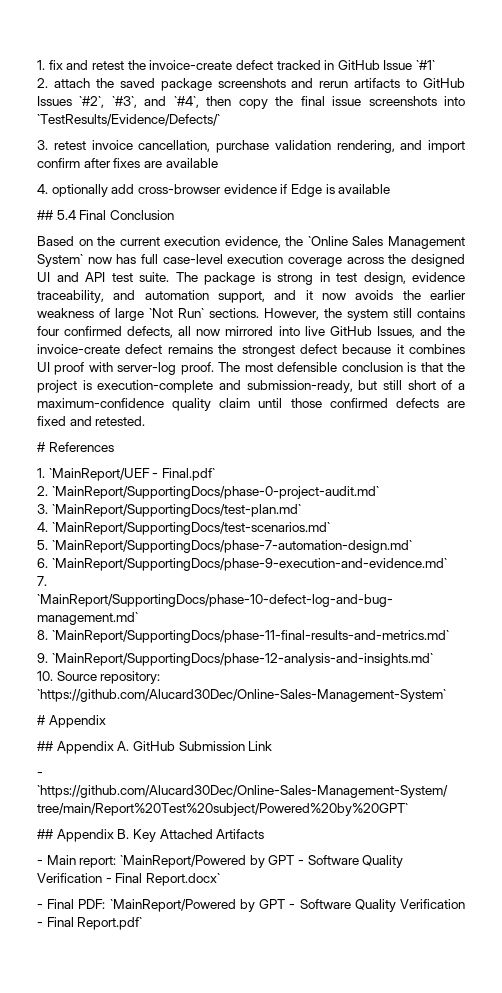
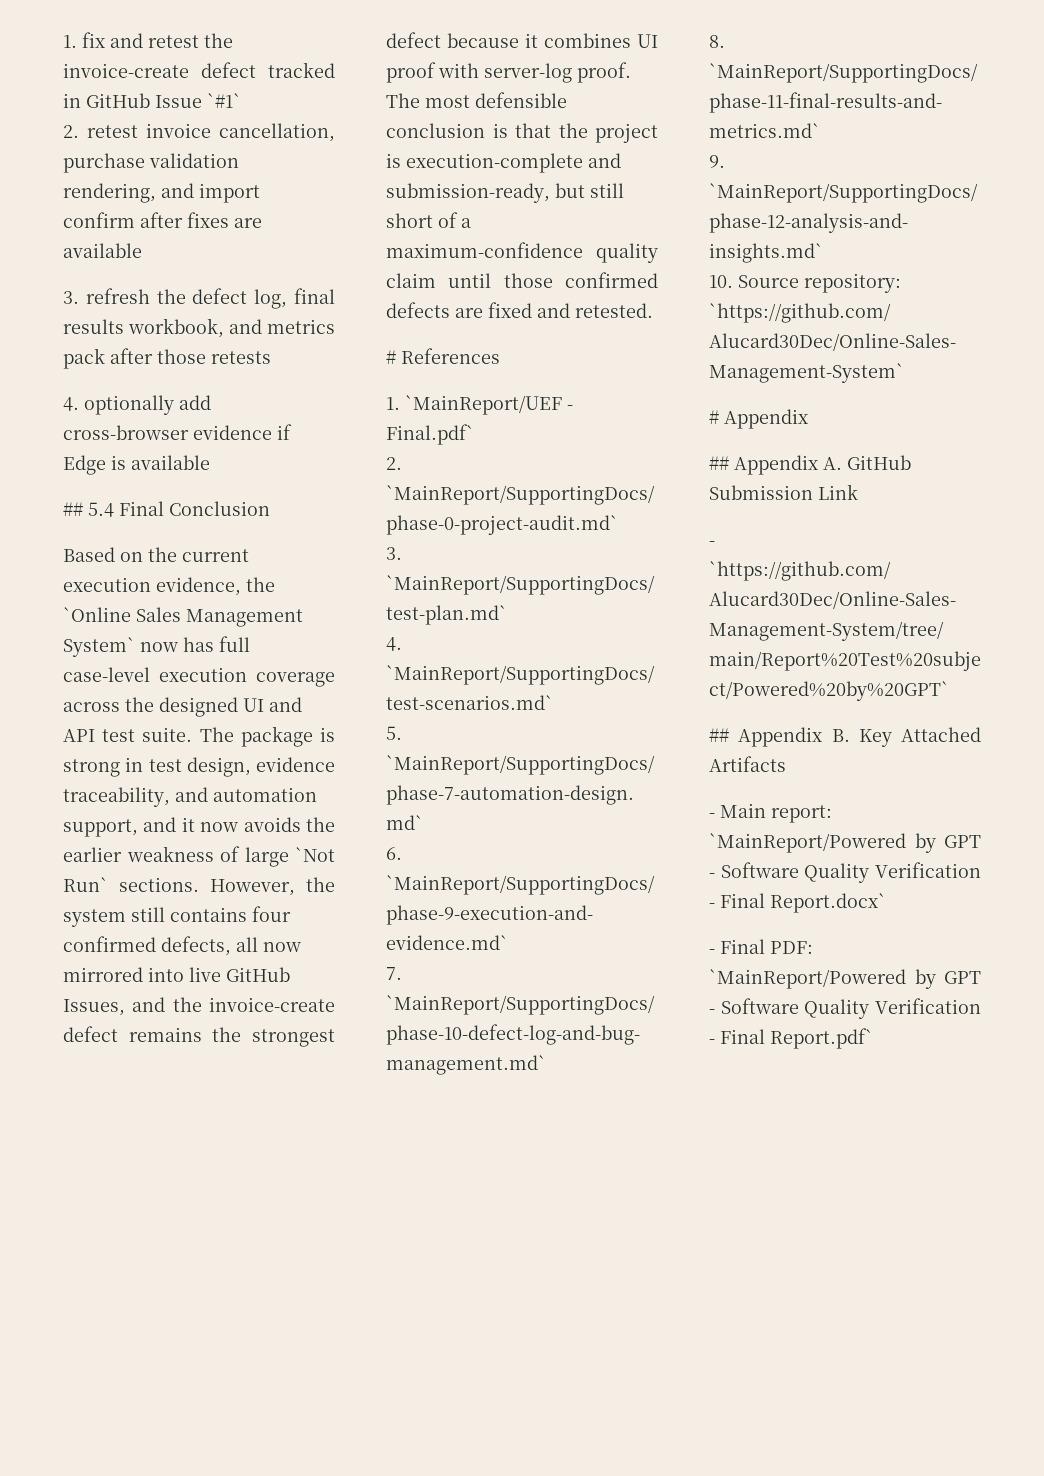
- 2. attach the saved package screenshots and rerun artifacts to GitHub Issues `#2`, `#3`, and `#4`, then copy the final issue screenshots into `TestResults/Evidence/Defects/`
- 3. retest invoice cancellation, purchase validation rendering, and import confirm after fixes are available
+ 2. retest invoice cancellation, purchase validation rendering, and import confirm after fixes are available
+ 3. refresh the defect log, final results workbook, and metrics pack after those retests

